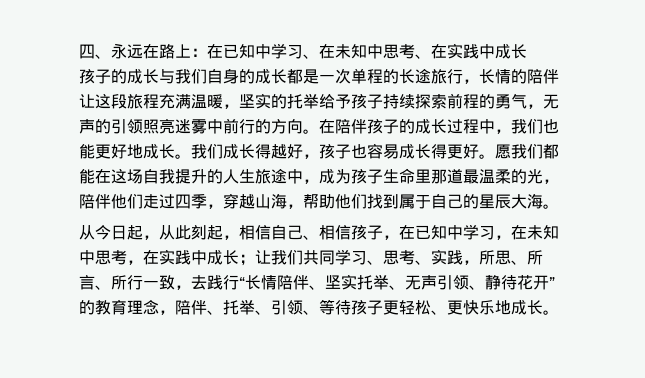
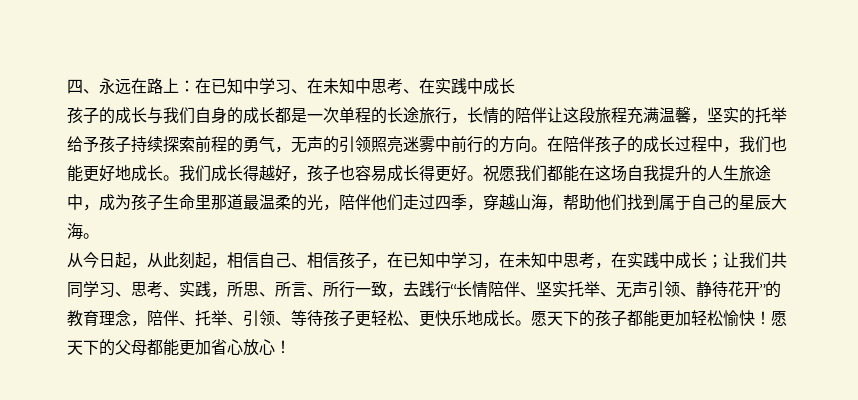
- 孩子的成长与我们自身的成长都是一次单程的长途旅行，长情的陪伴让这段旅程充满温暖，坚实的托举给予孩子持续探索前程的勇气，无声的引领照亮迷雾中前行的方向。
+ 孩子的成长与我们自身的成长都是一次单程的长途旅行，长情的陪伴让这段旅程充满温馨，坚实的托举给予孩子持续探索前程的勇气，无声的引领照亮迷雾中前行的方向。
- 愿我们都能在这场自我提升的人生旅途中，成为孩子生命里那道最温柔的光，陪伴他们走过四季，穿越山海，帮助他们找到属于自己的星辰大海。
+ 祝愿我们都能在这场自我提升的人生旅途中，成为孩子生命里那道最温柔的光，陪伴他们走过四季，穿越山海，帮助他们找到属于自己的星辰大海。
+ 愿天下的孩子都能更加轻松愉快！愿天下的父母都能更加省心放心！

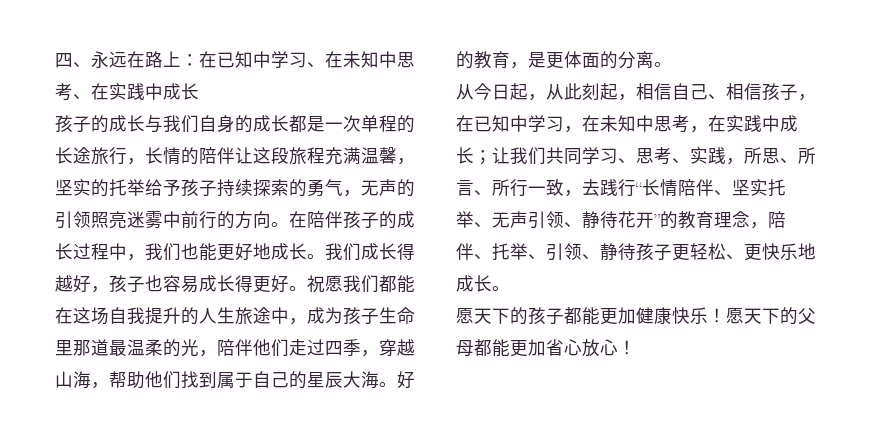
- 孩子的成长与我们自身的成长都是一次单程的长途旅行，长情的陪伴让这段旅程充满温馨，坚实的托举给予孩子持续探索前程的勇气，无声的引领照亮迷雾中前行的方向。
+ 孩子的成长与我们自身的成长都是一次单程的长途旅行，长情的陪伴让这段旅程充满温馨，坚实的托举给予孩子持续探索的勇气，无声的引领照亮迷雾中前行的方向。
+ 好的教育，是更体面的分离。
- 让我们共同学习、思考、实践，所思、所言、所行一致，去践行“长情陪伴、坚实托举、无声引领、静待花开”的教育理念，陪伴、托举、引领、等待孩子更轻松、更快乐地成长。愿天下的孩子都能更加轻松愉快！
+ 让我们共同学习、思考、实践，所思、所言、所行一致，去践行“长情陪伴、坚实托举、无声引领、静待花开”的教育理念，陪伴、托举、引领、静待孩子更轻松、更快乐地成长。
+ 愿天下的孩子都能更加健康快乐！

